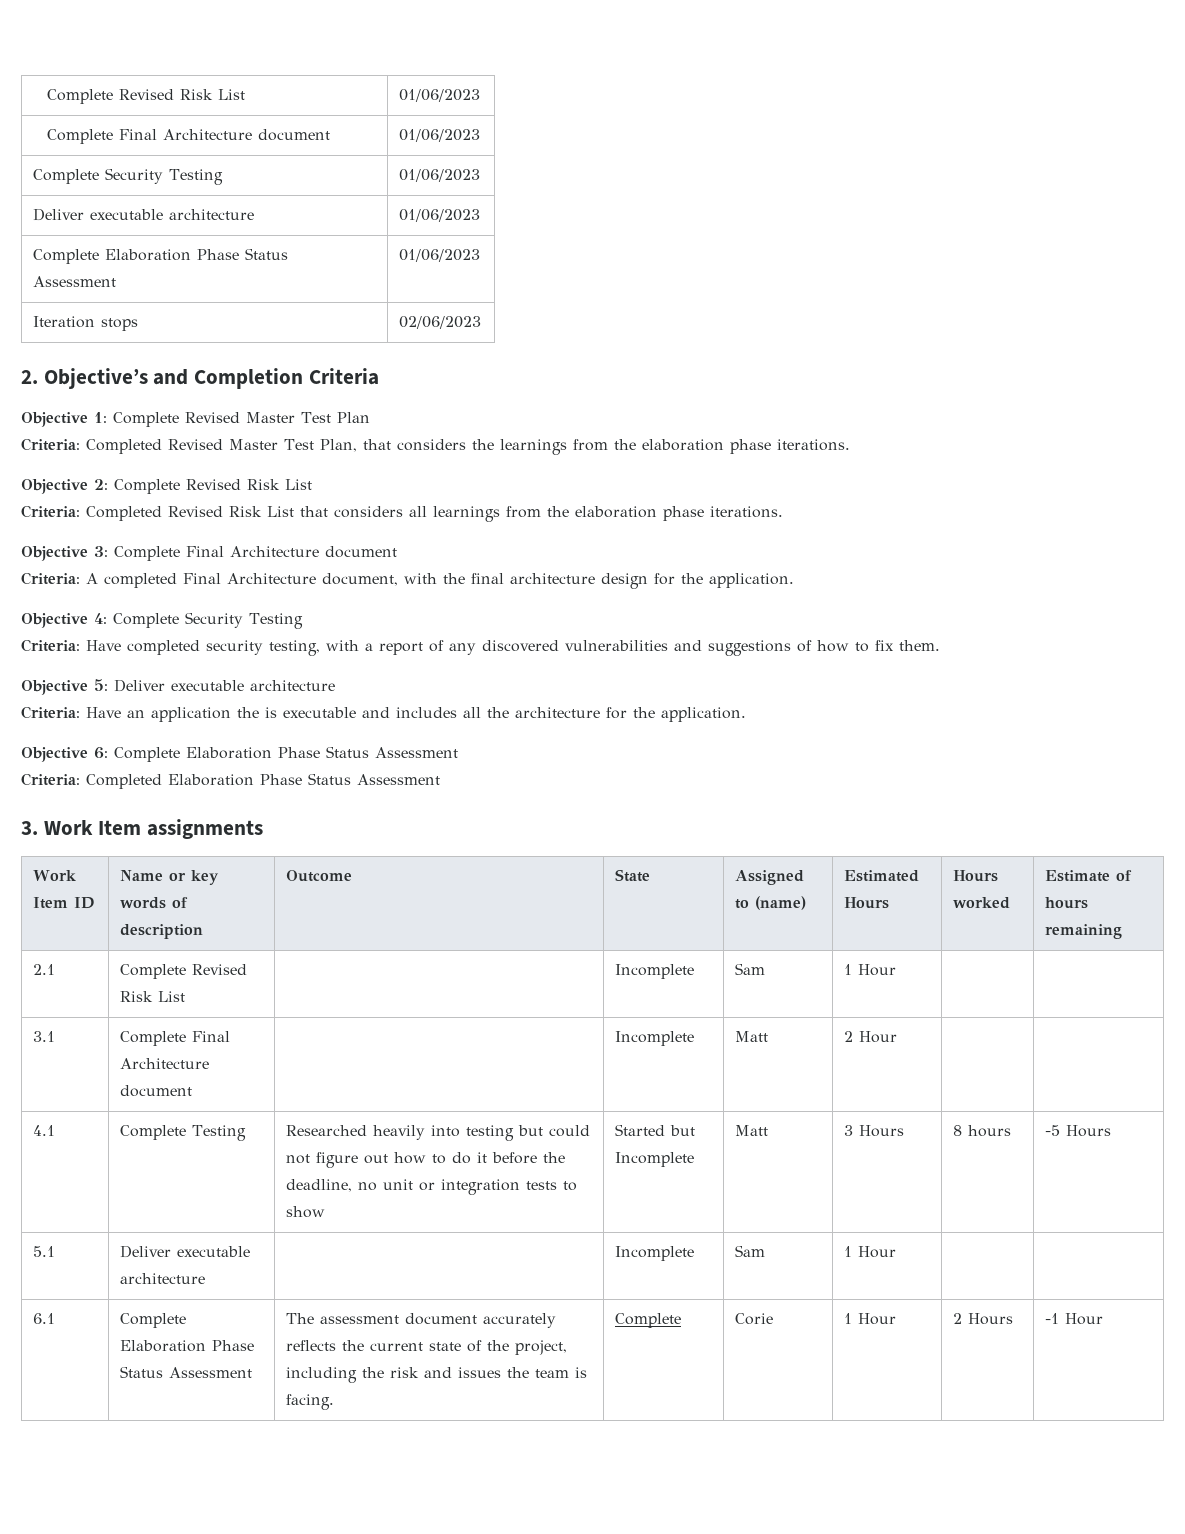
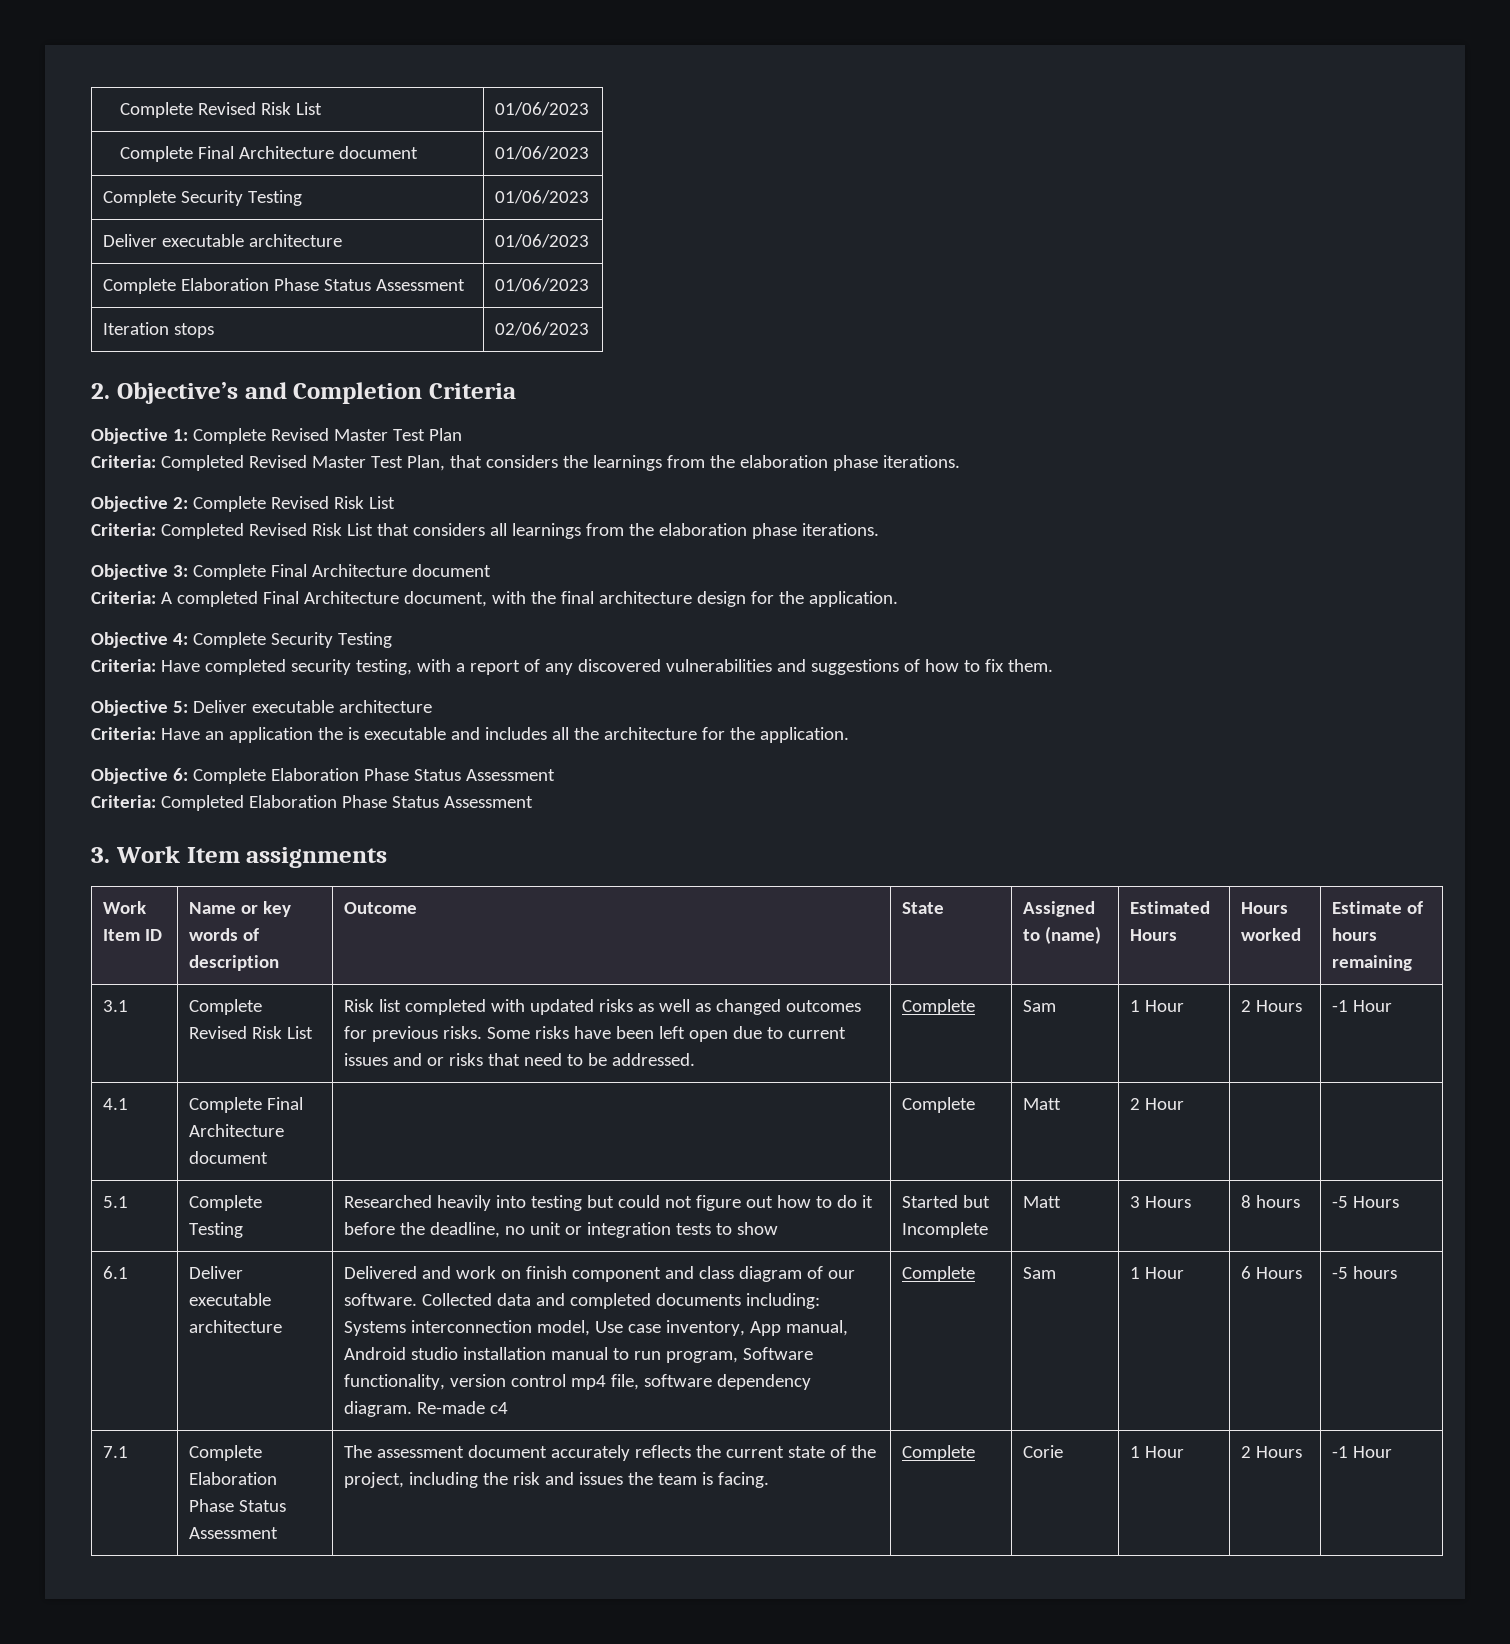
- 2.1 | Complete Revised Risk List | | Incomplete | Sam | 1 Hour | |
- 3.1 | Complete Final Architecture document | | Incomplete | Matt | 2 Hour | |
+ 3.1 | Complete Revised Risk List | Risk list completed with updated risks as well as changed outcomes for previous risks. Some risks have been left open due to current issues and or risks that need to be addressed. | Complete | Sam | 1 Hour | 2 Hours | -1 Hour
+ 4.1 | Complete Final Architecture document | | Complete | Matt | 2 Hour | |
- 4.1 | Complete Testing | Researched heavily into testing but could not figure out how to do it before the deadline, no unit or integration tests to show | Started but Incomplete | Matt | 3 Hours | 8 hours | -5 Hours
+ 5.1 | Complete Testing | Researched heavily into testing but could not figure out how to do it before the deadline, no unit or integration tests to show | Started but Incomplete | Matt | 3 Hours | 8 hours | -5 Hours
- 5.1 | Deliver executable architecture | | Incomplete | Sam | 1 Hour | |
- 6.1 | Complete Elaboration Phase Status Assessment | The assessment document accurately reflects the current state of the project, including the risk and issues the team is facing. | Complete | Corie | 1 Hour | 2 Hours | -1 Hour
+ 6.1 | Deliver executable architecture | Delivered and work on finish component and class diagram of our software. Collected data and completed documents including: Systems interconnection model, Use case inventory, App manual, Android studio installation manual to run program, Software functionality, version control mp4 file, software dependency diagram. Re-made c4 | Complete | Sam | 1 Hour | 6 Hours | -5 hours
+ 7.1 | Complete Elaboration Phase Status Assessment | The assessment document accurately reflects the current state of the project, including the risk and issues the team is facing. | Complete | Corie | 1 Hour | 2 Hours | -1 Hour

